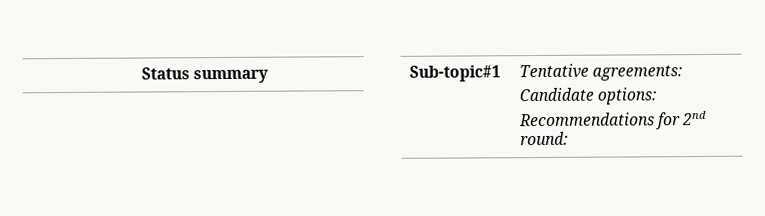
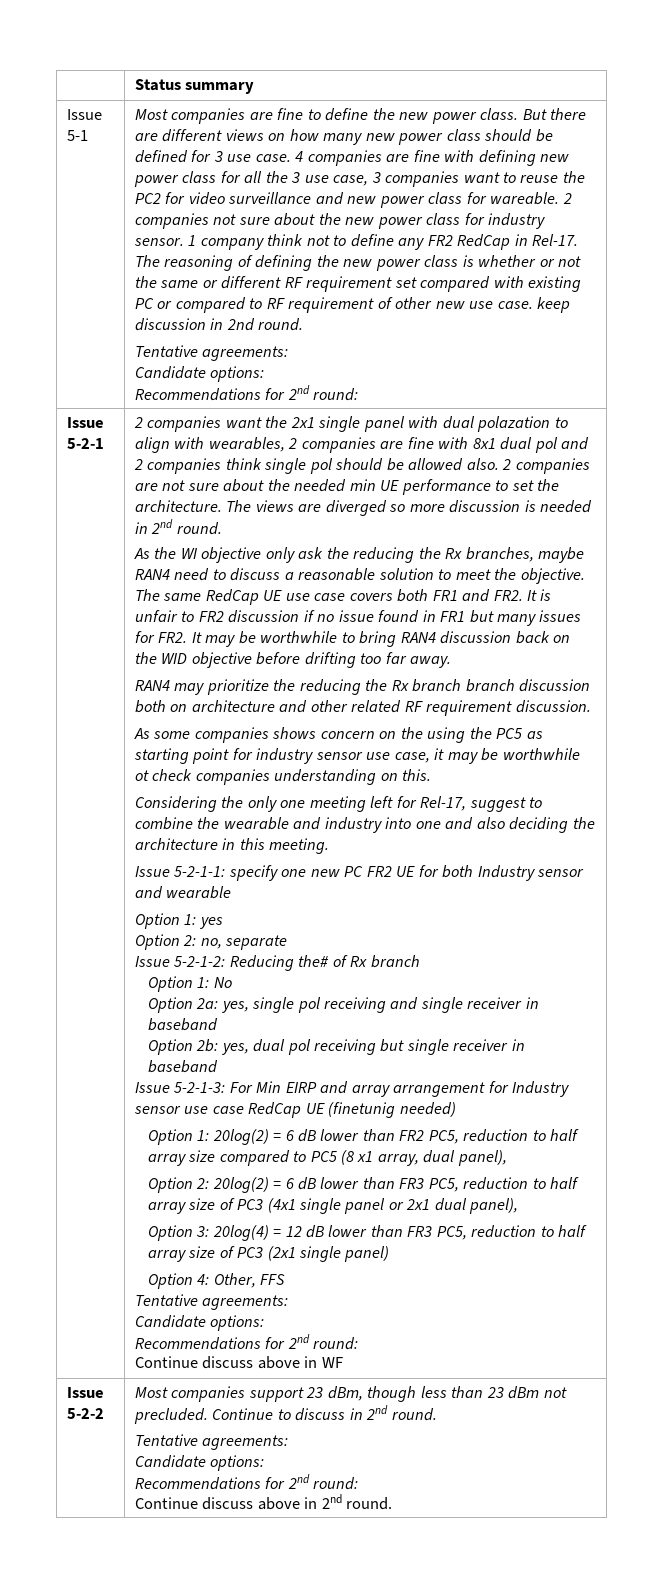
- Sub-topic#1 | Tentative agreements:
+ Issue 5-1 | Most companies are fine to define the new power class. But there are different views on how many new power class should be defined for 3 use case. 4 companies are fine with defining new power class for all the 3 use case, 3 companies want to reuse the PC2 for video surveillance and new power class for wareable. 2 companies not sure about the new power class for industry sensor. 1 company think not to define any FR2 RedCap in Rel-17. The reasoning of defining the new power class is whether or not the same or different RF requirement set compared with existing PC or compared to RF requirement of other new use case. keep discussion in 2nd round.
+ Tentative agreements:
  Candidate options:
  Recommendations for 2nd round:
+ Issue 5-2-1 | 2 companies want the 2x1 single panel with dual polazation to align with wearables, 2 companies are fine with 8x1 dual pol and 2 companies think single pol should be allowed also. 2 companies are not sure about the needed min UE performance to set the architecture. The views are diverged so more discussion is needed in 2nd round.
+ As the WI objective only ask the reducing the Rx branches, maybe RAN4 need to discuss a reasonable solution to meet the objective. The same RedCap UE use case covers both FR1 and FR2. It is unfair to FR2 discussion if no issue found in FR1 but many issues for FR2. It may be worthwhile to bring RAN4 discussion back on the WID objective before drifting too far away.
+ RAN4 may prioritize the reducing the Rx branch branch discussion both on architecture and other related RF requirement discussion.
+ As some companies shows concern on the using the PC5 as starting point for industry sensor use case, it may be worthwhile ot check companies understanding on this.
+ Considering the only one meeting left for Rel-17, suggest to combine the wearable and industry into one and also deciding the architecture in this meeting.
+ Issue 5-2-1-1: specify one new PC FR2 UE for both Industry sensor and wearable
+ Option 1: yes
+ Option 2: no, separate
+ Issue 5-2-1-2: Reducing the# of Rx branch
+ Option 1: No
+ Option 2a: yes, single pol receiving and single receiver in baseband
+ Option 2b: yes, dual pol receiving but single receiver in baseband
+ Issue 5-2-1-3: For Min EIRP and array arrangement for Industry sensor use case RedCap UE (finetunig needed)
+ Option 1: 20log(2) = 6 dB lower than FR2 PC5, reduction to half array size compared to PC5 (8 x1 array, dual panel),
+ Option 2: 20log(2) = 6 dB lower than FR3 PC5, reduction to half array size of PC3 (4x1 single panel or 2x1 dual panel),
+ Option 3: 20log(4) = 12 dB lower than FR3 PC5, reduction to half array size of PC3 (2x1 single panel)
+ Option 4: Other, FFS
+ Tentative agreements:
+ Candidate options:
+ Recommendations for 2nd round:
+ Continue discuss above in WF
+ Issue 5-2-2 | Most companies support 23 dBm, though less than 23 dBm not precluded. Continue to discuss in 2nd round.
+ Tentative agreements:
+ Candidate options:
+ Recommendations for 2nd round:
+ Continue discuss above in 2nd round.

